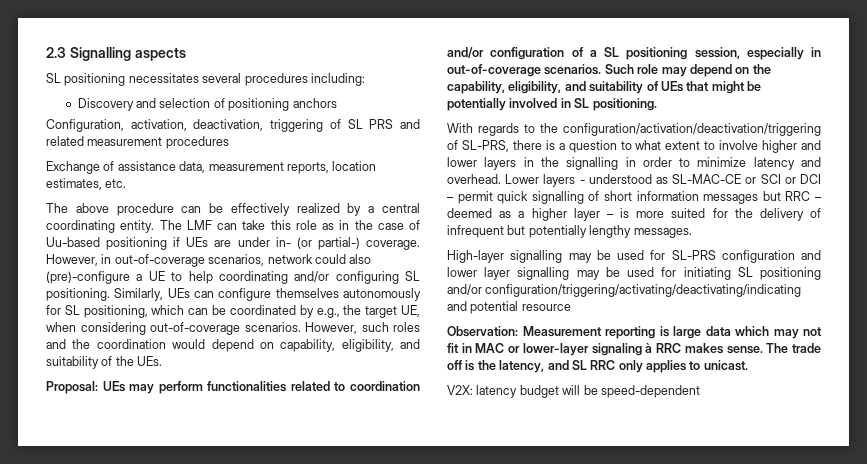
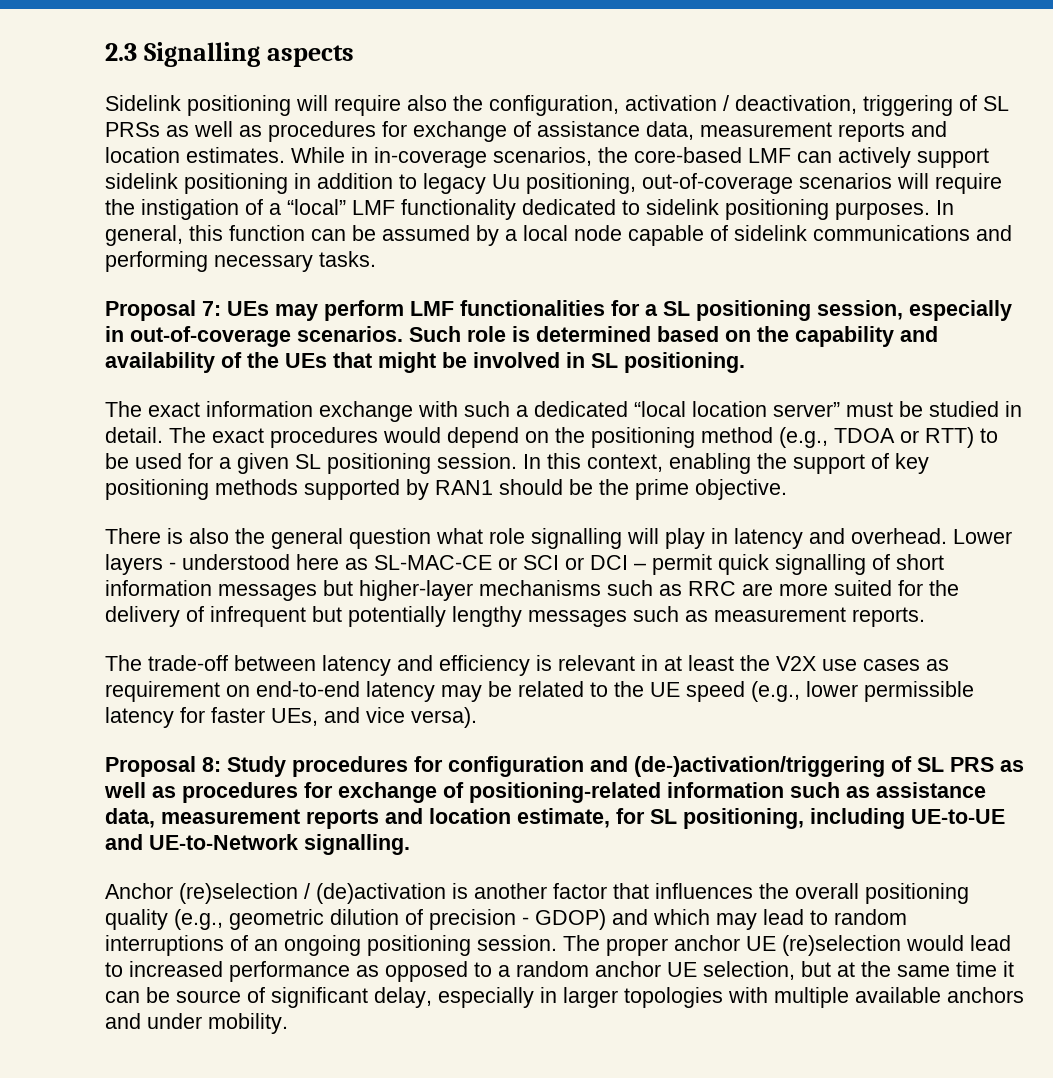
- SL positioning necessitates several procedures including:
- Discovery and selection of positioning anchors
- Configuration, activation, deactivation, triggering of SL PRS and related measurement procedures
- Exchange of assistance data, measurement reports, location estimates, etc.
- The above procedure can be effectively realized by a central coordinating entity. The LMF can take this role as in the case of Uu-based positioning if UEs are under in- (or partial-) coverage. However, in out-of-coverage scenarios, network could also (pre)-configure a UE to help coordinating and/or configuring SL positioning. Similarly, UEs can configure themselves autonomously for SL positioning, which can be coordinated by e.g., the target UE, when considering out-of-coverage scenarios. However, such roles and the coordination would depend on capability, eligibility, and suitability of the UEs.
- Proposal: UEs may perform functionalities related to coordination and/or configuration of a SL positioning session, especially in out-of-coverage scenarios.
+ Sidelink positioning will require also the configuration, activation / deactivation, triggering of SL PRSs as well as procedures for exchange of assistance data, measurement reports and location estimates. While in in-coverage scenarios, the core-based LMF can actively support sidelink positioning in addition to legacy Uu positioning, out-of-coverage scenarios will require the instigation of a “local” LMF functionality dedicated to sidelink positioning purposes. In general, this function can be assumed by a local node capable of sidelink communications and performing necessary tasks.
+ Proposal 7: UEs may perform LMF functionalities for a SL positioning session, especially in out-of-coverage scenarios.
- Such role may depend on the capability, eligibility, and suitability of UEs that might be potentially involved in SL positioning.
+ Such role is determined based on the capability and availability of the UEs that might be involved in SL positioning.
- With regards to the configuration/activation/deactivation/triggering of SL-PRS, there is a question to what extent to involve higher and lower layers in the signalling in order to minimize latency and overhead.
+ The exact information exchange with such a dedicated “local location server” must be studied in detail. The exact procedures would depend on the positioning method (e.g., TDOA or RTT) to be used for a given SL positioning session. In this context, enabling the support of key positioning methods supported by RAN1 should be the prime objective.
+ There is also the general question what role signalling will play in latency and overhead.
- Lower layers - understood as SL-MAC-CE or SCI or DCI – permit quick signalling of short information messages but RRC – deemed as a higher layer – is more suited for the delivery of infrequent but potentially lengthy messages.
- High-layer signalling may be used for SL-PRS configuration and lower layer signalling may be used for initiating SL positioning and/or configuration/triggering/activating/deactivating/indicating and potential resource
- Observation: Measurement reporting is large data which may not fit in MAC or lower-layer signaling à RRC makes sense. The trade off is the latency, and SL RRC only applies to unicast.
- V2X: latency budget will be speed-dependent
+ Lower layers - understood here as SL-MAC-CE or SCI or DCI – permit quick signalling of short information messages but higher-layer mechanisms such as RRC are more suited for the delivery of infrequent but potentially lengthy messages such as measurement reports.
+ The trade-off between latency and efficiency is relevant in at least the V2X use cases as requirement on end-to-end latency may be related to the UE speed (e.g., lower permissible latency for faster UEs, and vice versa).
+ Proposal 8: Study procedures for configuration and (de-)activation/triggering of SL PRS as well as procedures for exchange of positioning-related information such as assistance data, measurement reports and location estimate, for SL positioning, including UE-to-UE and UE-to-Network signalling.
+ Anchor (re)selection / (de)activation is another factor that influences the overall positioning quality (e.g., geometric dilution of precision - GDOP) and which may lead to random interruptions of an ongoing positioning session. The proper anchor UE (re)selection would lead to increased performance as opposed to a random anchor UE selection, but at the same time it can be source of significant delay, especially in larger topologies with multiple available anchors and under mobility.

